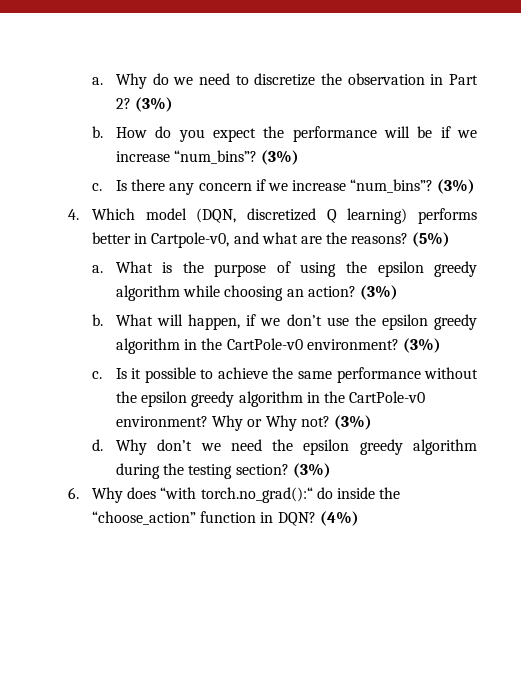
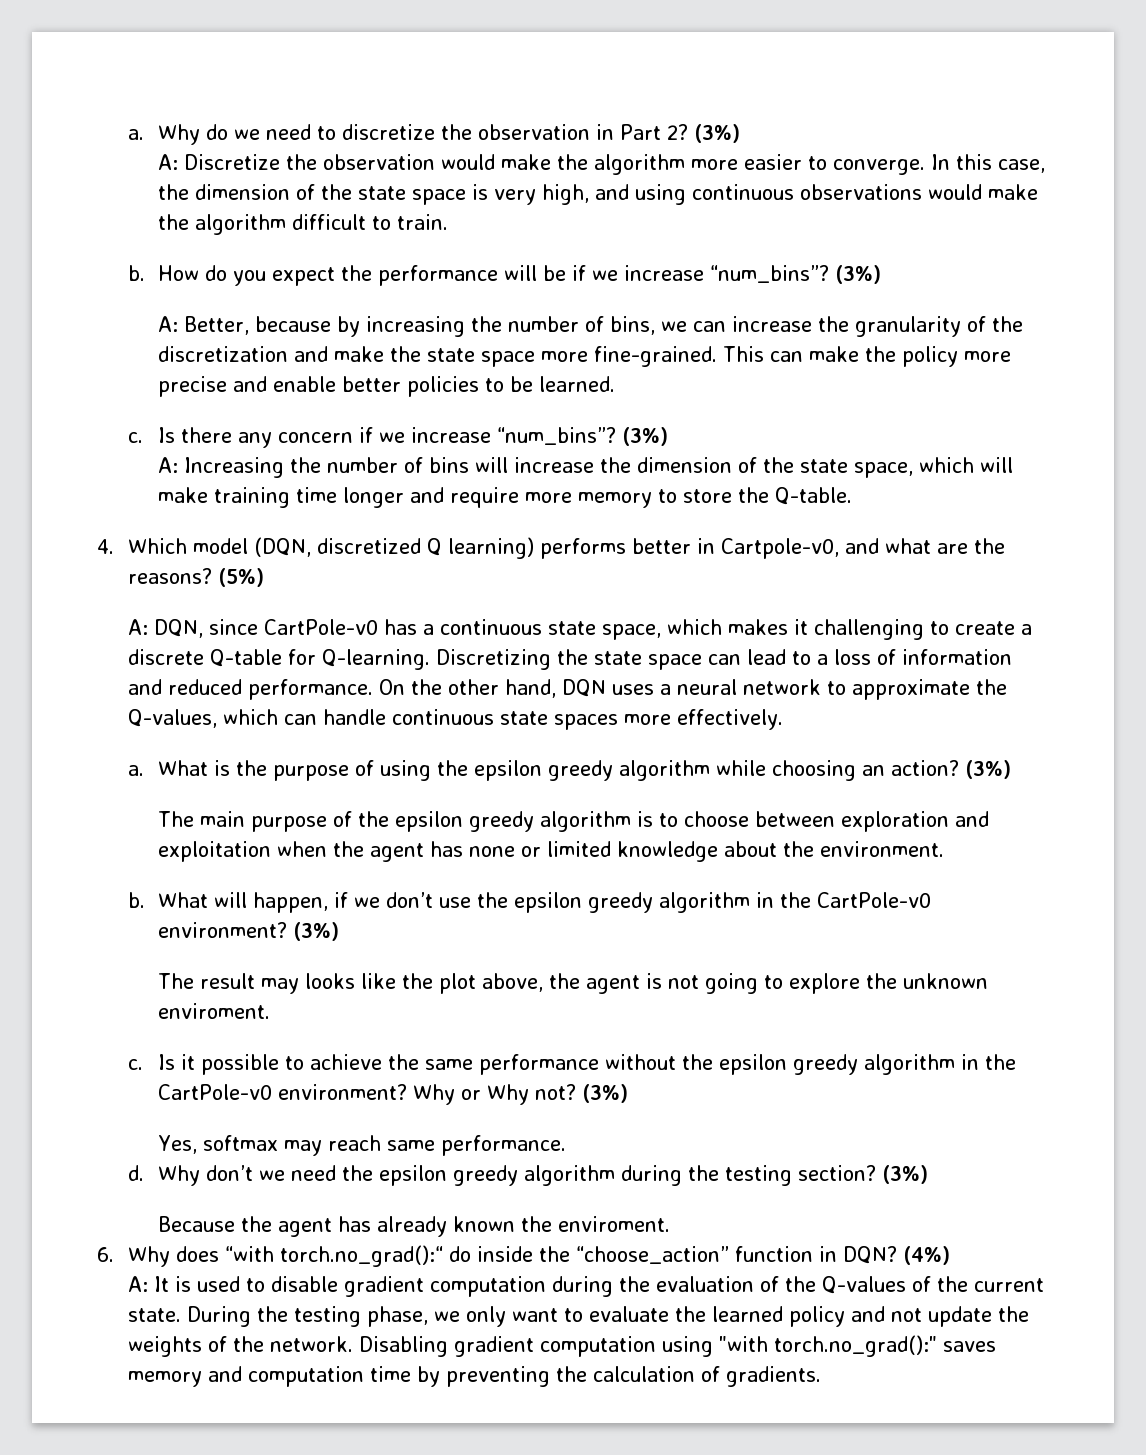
+ A: Discretize the observation would make the algorithm more easier to converge. In this case, the dimension of the state space is very high, and using continuous observations would make the algorithm difficult to train.
+ A: Better, because by increasing the number of bins, we can increase the granularity of the discretization and make the state space more fine-grained. This can make the policy more precise and enable better policies to be learned.
+ A: Increasing the number of bins will increase the dimension of the state space, which will make training time longer and require more memory to store the Q-table.
+ A: DQN, since CartPole-v0 has a continuous state space, which makes it challenging to create a discrete Q-table for Q-learning. Discretizing the state space can lead to a loss of information and reduced performance. On the other hand, DQN uses a neural network to approximate the Q-values, which can handle continuous state spaces more effectively.
+ The main purpose of the epsilon greedy algorithm is to choose between exploration and exploitation when the agent has none or limited knowledge about the environment.
+ The result may looks like the plot above, the agent is not going to explore the unknown enviroment.
+ Yes, softmax may reach same performance.
+ Because the agent has already known the enviroment.
+ A: It is used to disable gradient computation during the evaluation of the Q-values of the current state. During the testing phase, we only want to evaluate the learned policy and not update the weights of the network. Disabling gradient computation using "with torch.no_grad():" saves memory and computation time by preventing the calculation of gradients.

